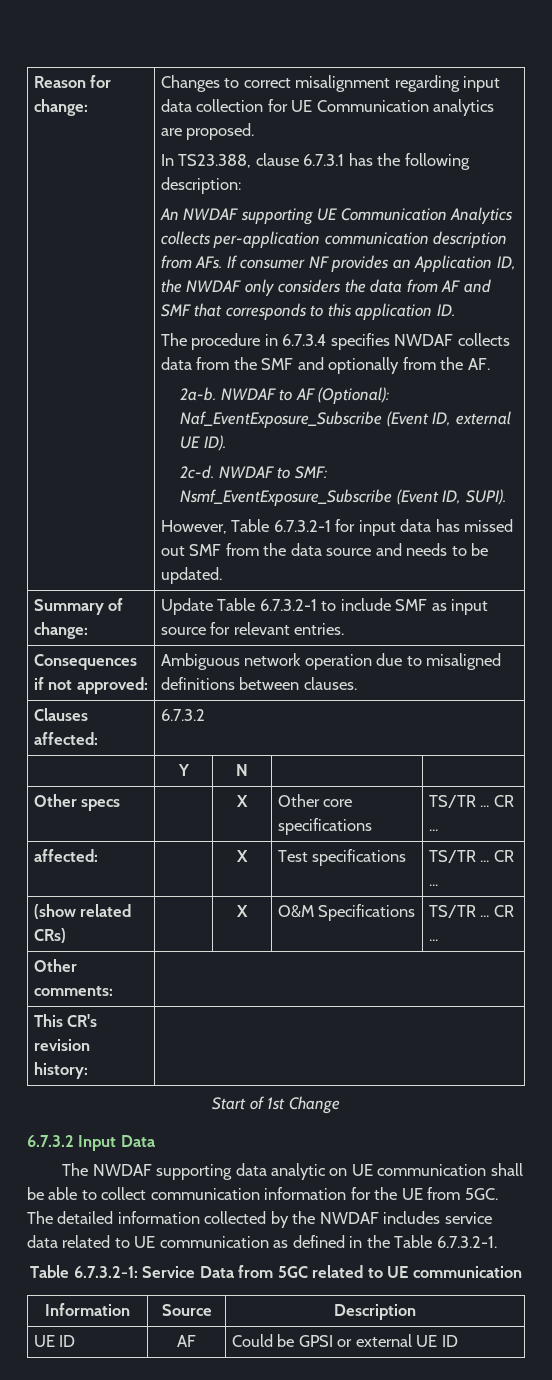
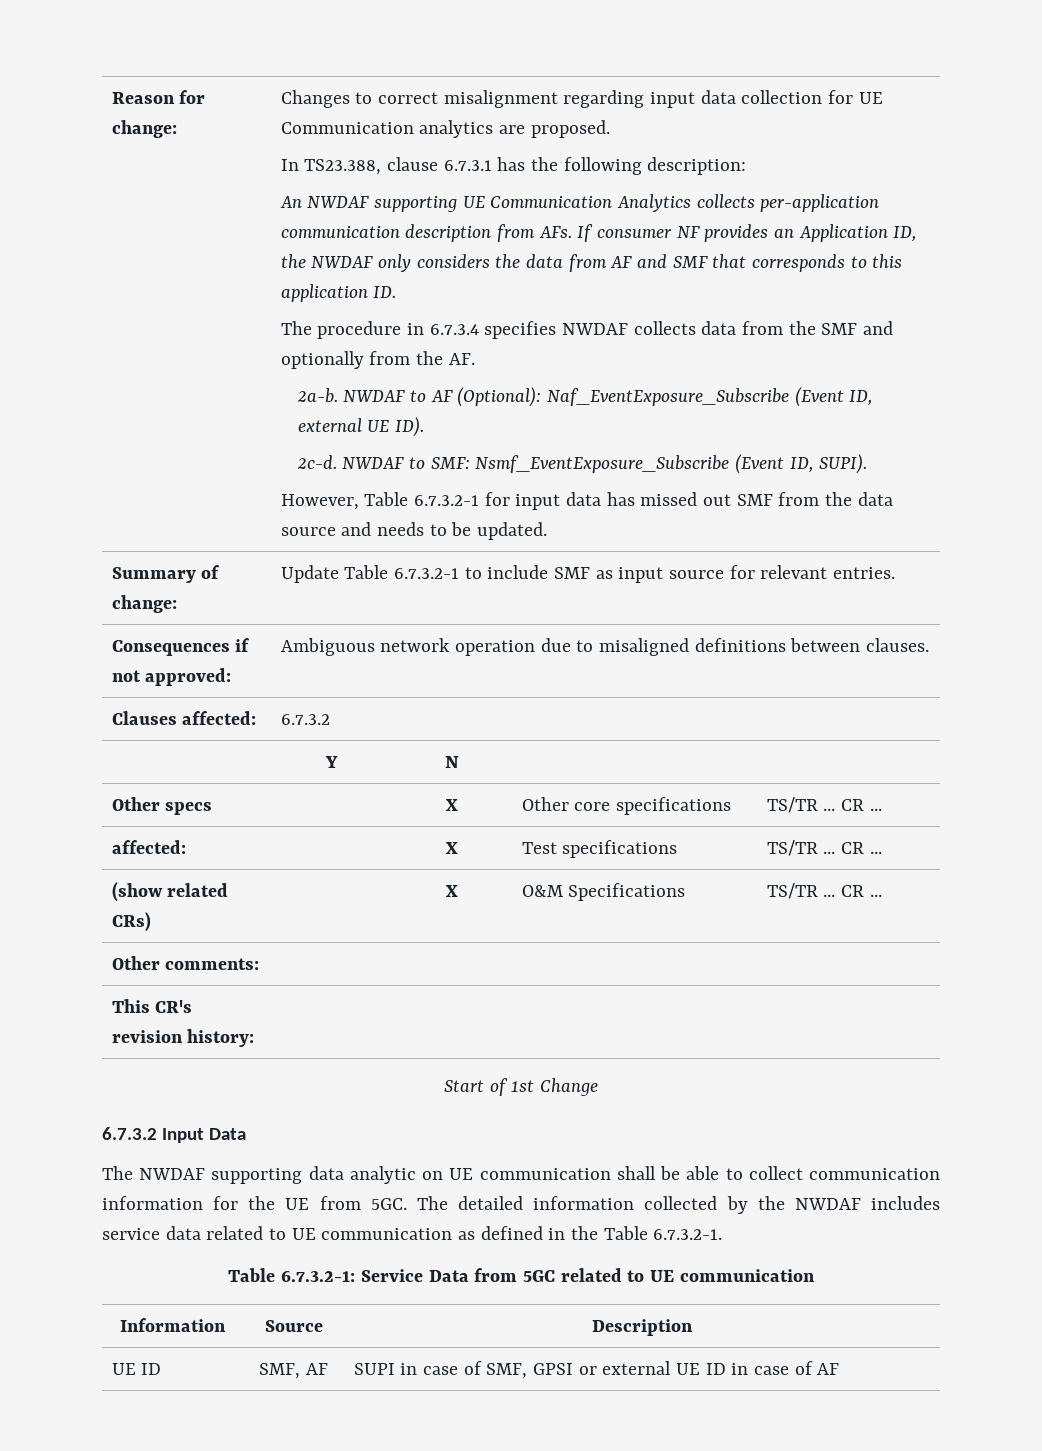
- UE ID | AF | Could be GPSI or external UE ID
+ UE ID | SMF, AF | SUPI in case of SMF, GPSI or external UE ID in case of AF

